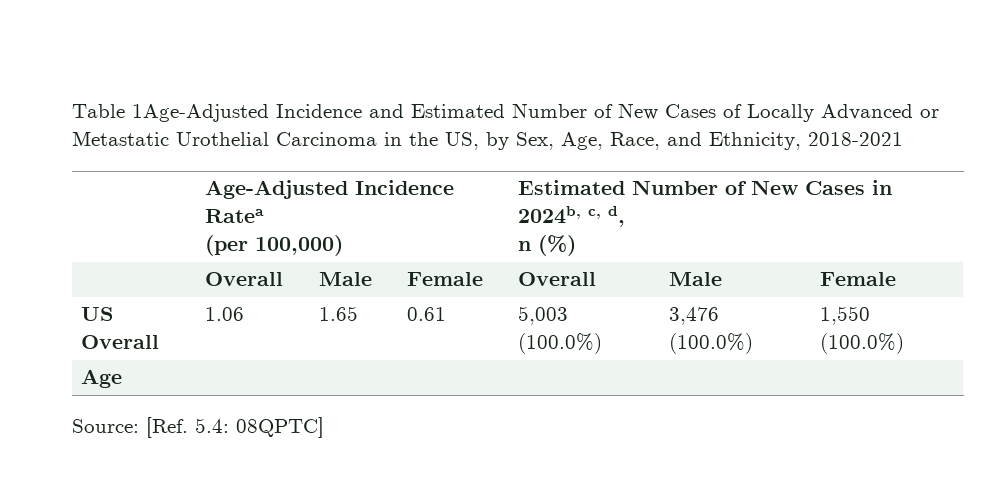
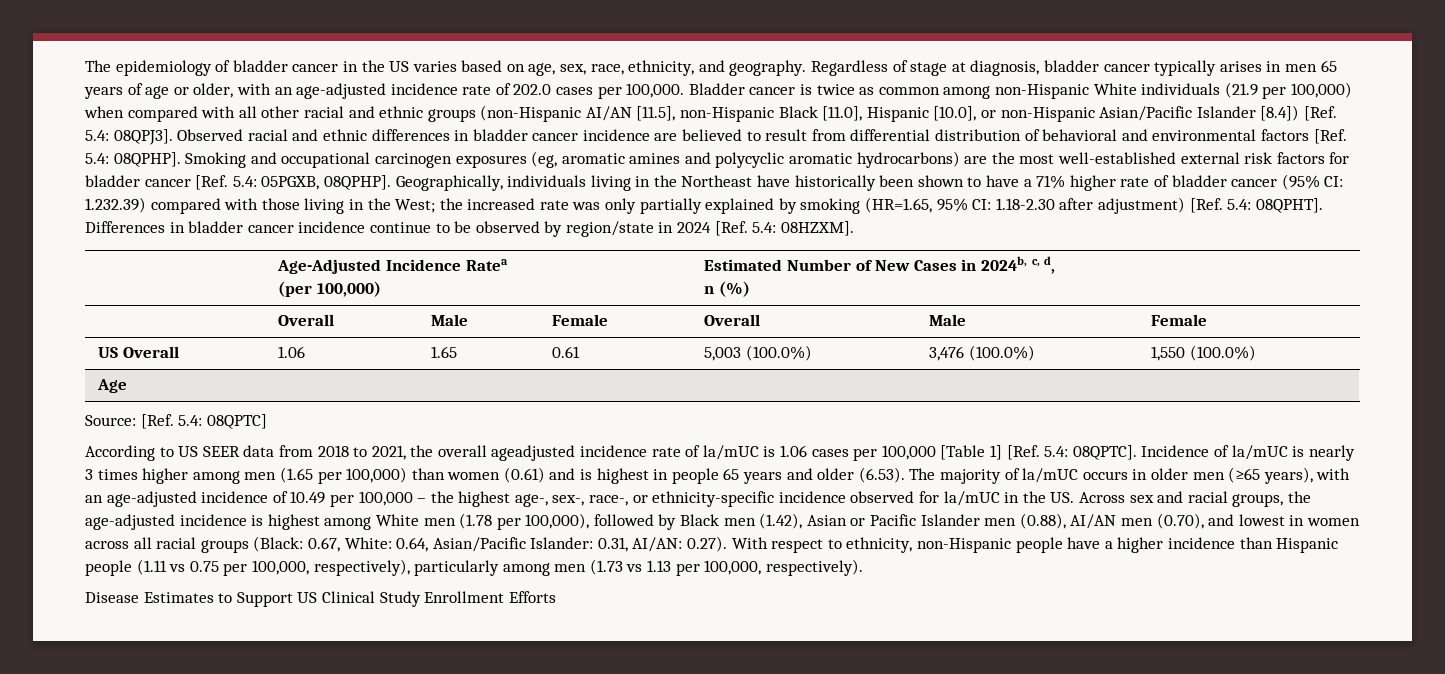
- Table 1Age-Adjusted Incidence and Estimated Number of New Cases of Locally Advanced or Metastatic Urothelial Carcinoma in the US, by Sex, Age, Race, and Ethnicity, 2018-2021
+ The epidemiology of bladder cancer in the US varies based on age, sex, race, ethnicity, and geography. Regardless of stage at diagnosis, bladder cancer typically arises in men 65 years of age or older, with an age-adjusted incidence rate of 202.0 cases per 100,000. Bladder cancer is twice as common among non-Hispanic White individuals (21.9 per 100,000) when compared with all other racial and ethnic groups (non-Hispanic AI/AN [11.5], non-Hispanic Black [11.0], Hispanic [10.0], or non-Hispanic Asian/Pacific Islander [8.4]) [Ref. 5.4: 08QPJ3]. Observed racial and ethnic differences in bladder cancer incidence are believed to result from differential distribution of behavioral and environmental factors [Ref. 5.4: 08QPHP]. Smoking and occupational carcinogen exposures (eg, aromatic amines and polycyclic aromatic hydrocarbons) are the most well-established external risk factors for bladder cancer [Ref. 5.4: 05PGXB, 08QPHP]. Geographically, individuals living in the Northeast have historically been shown to have a 71% higher rate of bladder cancer (95% CI: 1.232.39) compared with those living in the West; the increased rate was only partially explained by smoking (HR=1.65, 95% CI: 1.18-2.30 after adjustment) [Ref. 5.4: 08QPHT]. Differences in bladder cancer incidence continue to be observed by region/state in 2024 [Ref. 5.4: 08HZXM].
+ According to US SEER data from 2018 to 2021, the overall ageadjusted incidence rate of la/mUC is 1.06 cases per 100,000 [Table 1] [Ref. 5.4: 08QPTC]. Incidence of la/mUC is nearly 3 times higher among men (1.65 per 100,000) than women (0.61) and is highest in people 65 years and older (6.53). The majority of la/mUC occurs in older men (≥65 years), with an age-adjusted incidence of 10.49 per 100,000 – the highest age-, sex-, race-, or ethnicity-specific incidence observed for la/mUC in the US. Across sex and racial groups, the age-adjusted incidence is highest among White men (1.78 per 100,000), followed by Black men (1.42), Asian or Pacific Islander men (0.88), AI/AN men (0.70), and lowest in women across all racial groups (Black: 0.67, White: 0.64, Asian/Pacific Islander: 0.31, AI/AN: 0.27). With respect to ethnicity, non-Hispanic people have a higher incidence than Hispanic people (1.11 vs 0.75 per 100,000, respectively), particularly among men (1.73 vs 1.13 per 100,000, respectively).
+ Disease Estimates to Support US Clinical Study Enrollment Efforts

